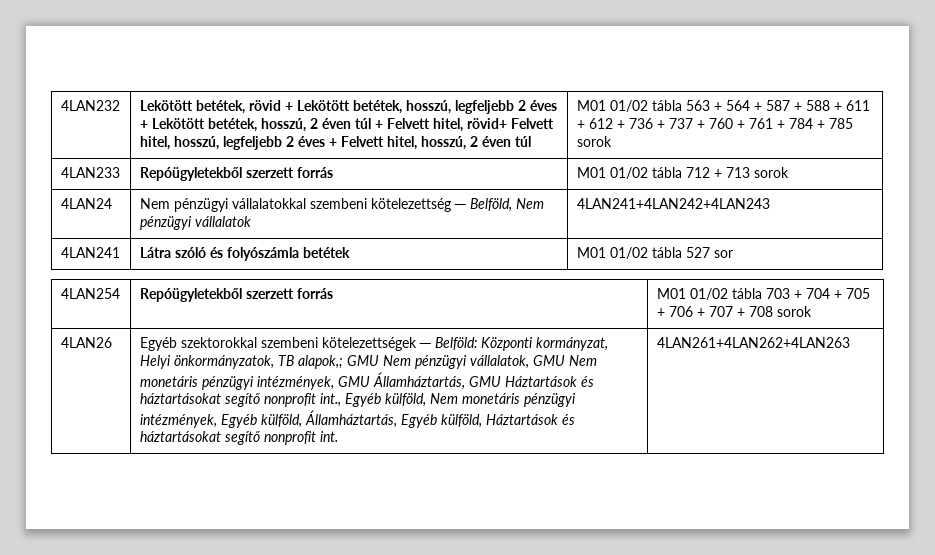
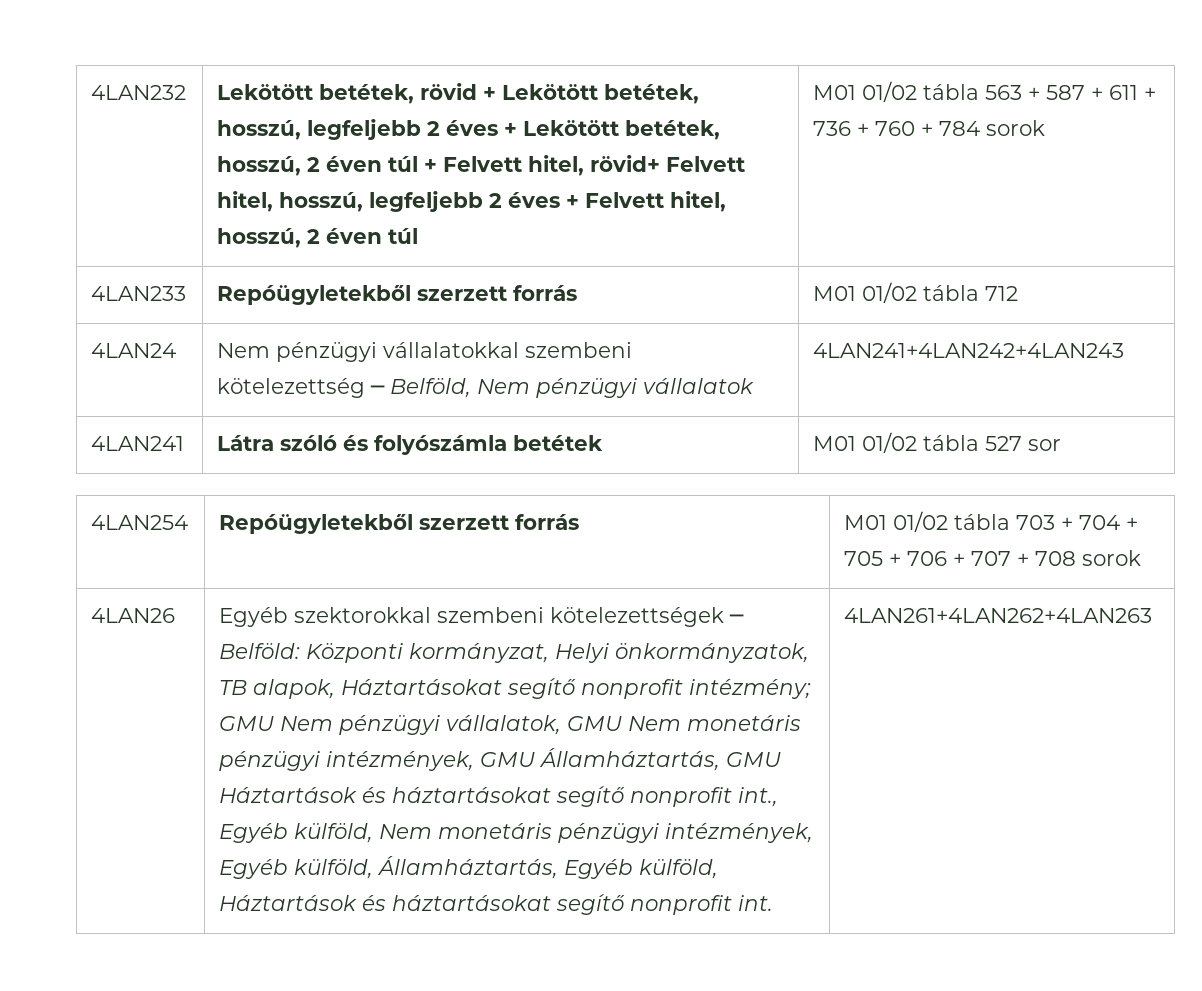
- M01 01/02 tábla 563 + 564 + 587 + 588 + 611 + 612 + 736 + 737 + 760 + 761 + 784 + 785 sorok
+ M01 01/02 tábla 563 + 587 + 611 + 736 + 760 + 784 sorok
- 4LAN233 | Repóügyletekből szerzett forrás | M01 01/02 tábla 712 + 713 sorok
+ 4LAN233 | Repóügyletekből szerzett forrás | M01 01/02 tábla 712
- Egyéb szektorokkal szembeni kötelezettségek ─ Belföld: Központi kormányzat, Helyi önkormányzatok, TB alapok,; GMU Nem pénzügyi vállalatok, GMU Nem monetáris pénzügyi intézmények, GMU Államháztartás, GMU Háztartások és háztartásokat segítő nonprofit int., Egyéb külföld, Nem monetáris pénzügyi intézmények, Egyéb külföld, Államháztartás, Egyéb külföld, Háztartások és háztartásokat segítő nonprofit int.
+ Egyéb szektorokkal szembeni kötelezettségek ─ Belföld: Központi kormányzat, Helyi önkormányzatok, TB alapok, Háztartásokat segítő nonprofit intézmény; GMU Nem pénzügyi vállalatok, GMU Nem monetáris pénzügyi intézmények, GMU Államháztartás, GMU Háztartások és háztartásokat segítő nonprofit int., Egyéb külföld, Nem monetáris pénzügyi intézmények, Egyéb külföld, Államháztartás, Egyéb külföld, Háztartások és háztartásokat segítő nonprofit int.

